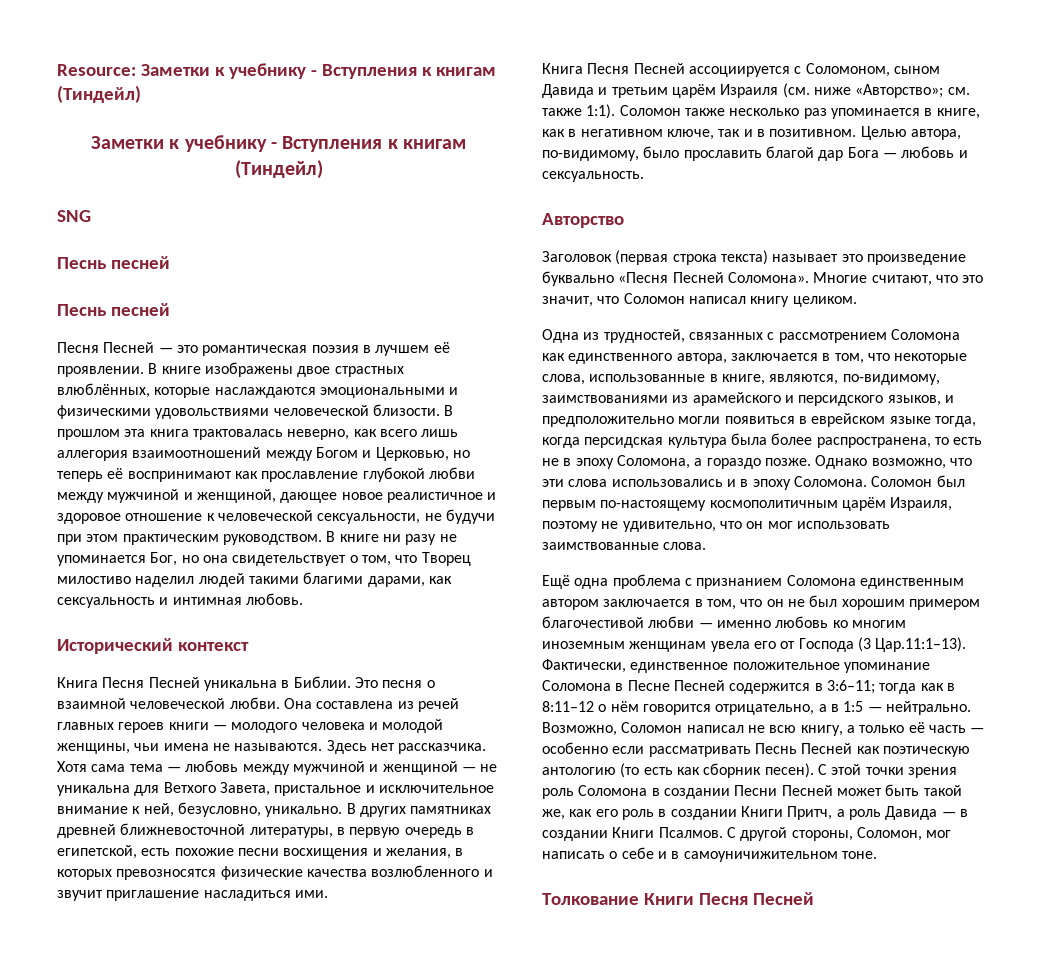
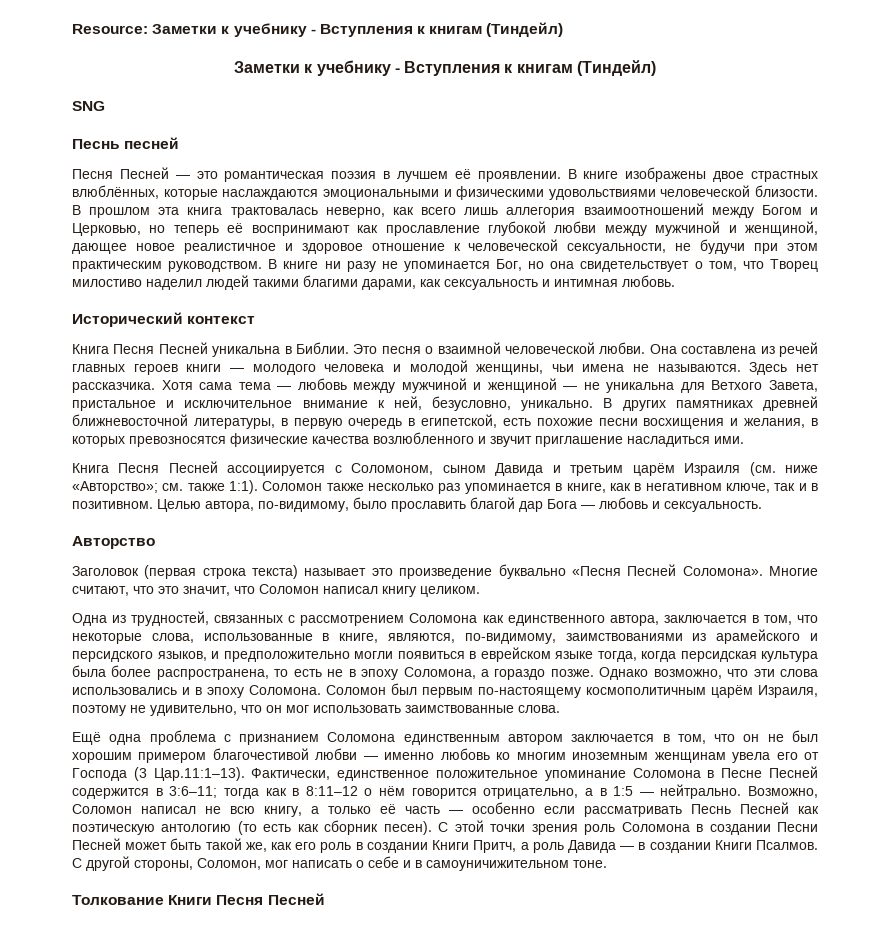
  SNG
- Песнь песней

